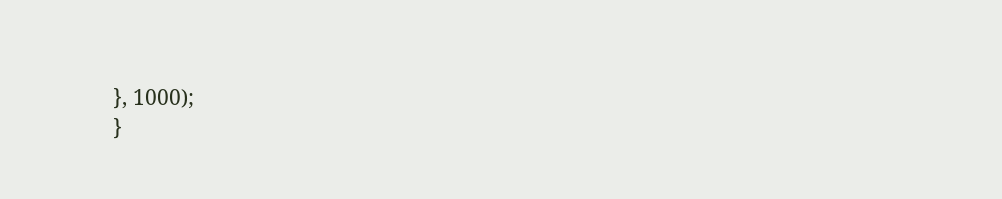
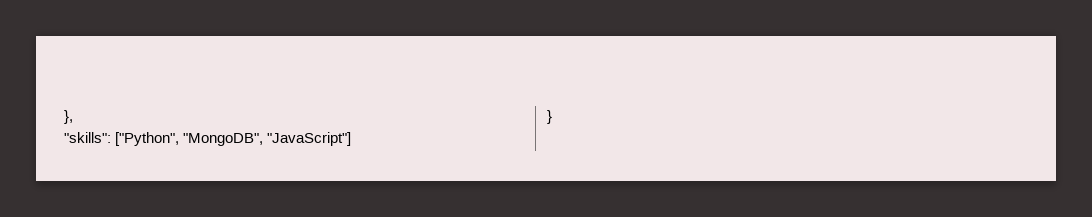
- }, 1000);
+ },
+ "skills": ["Python", "MongoDB", "JavaScript"]

